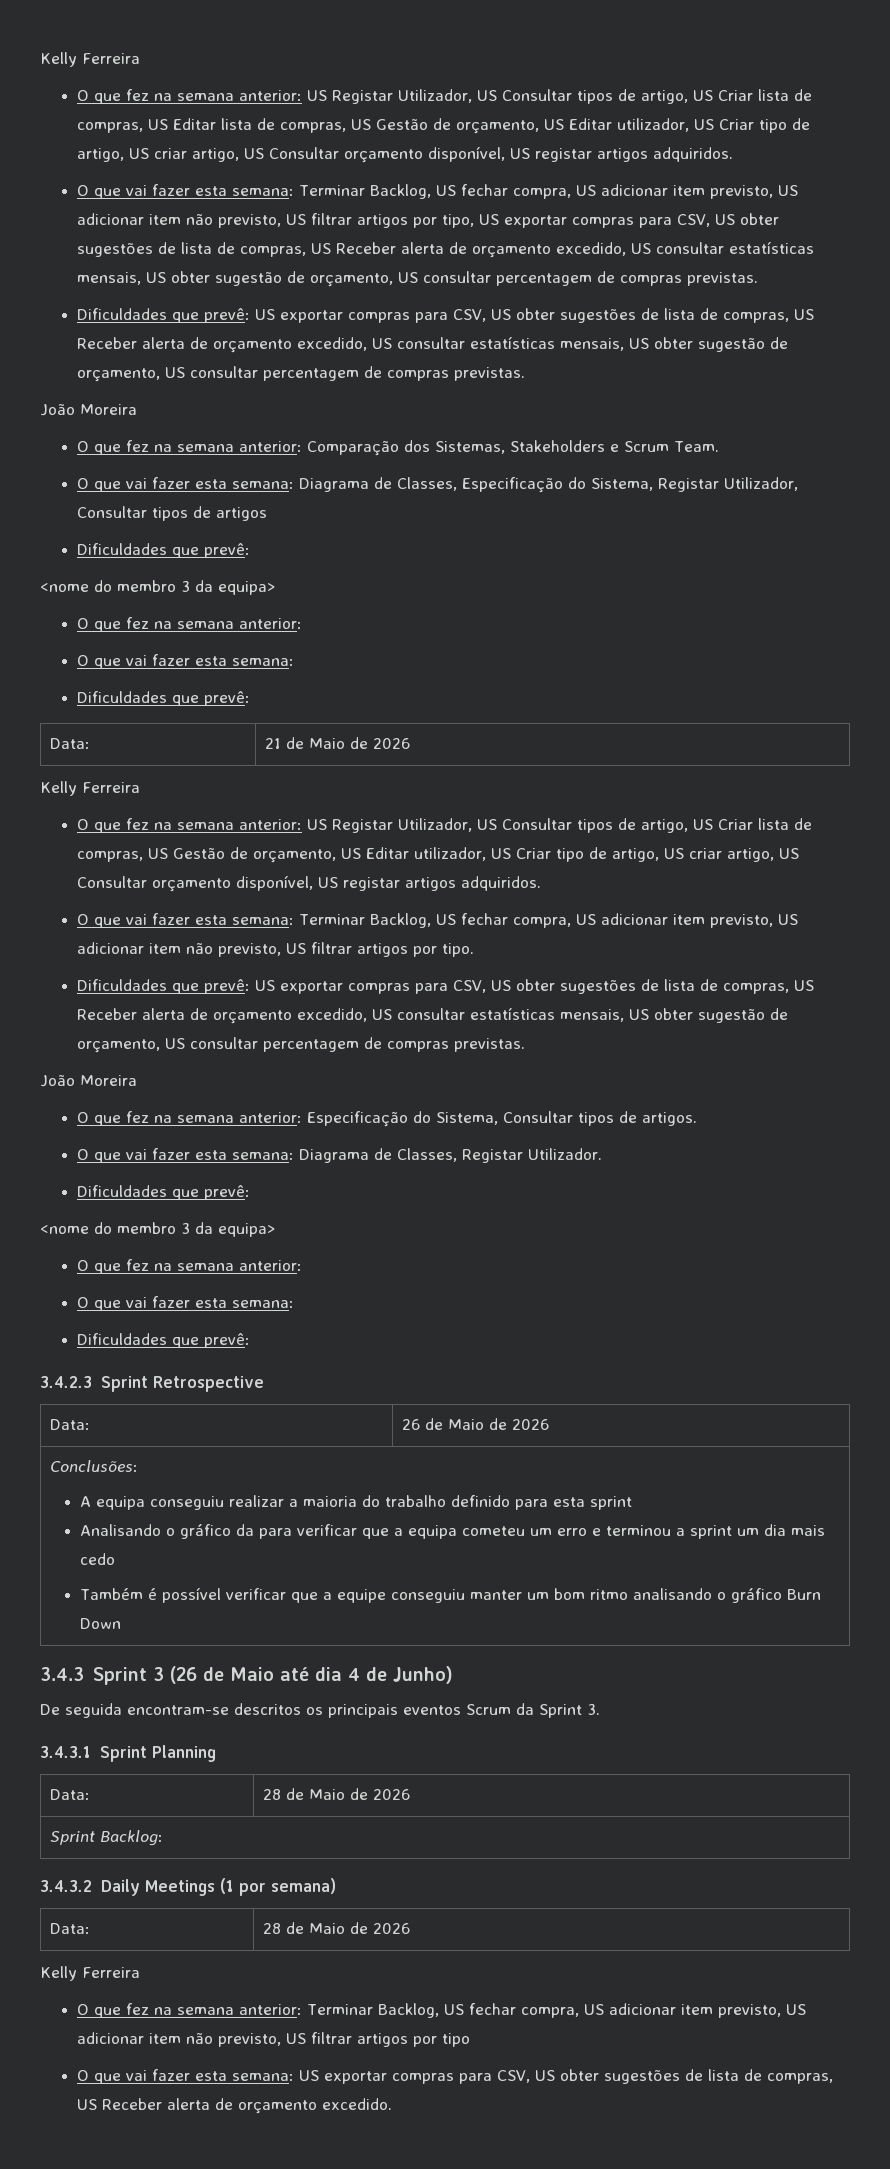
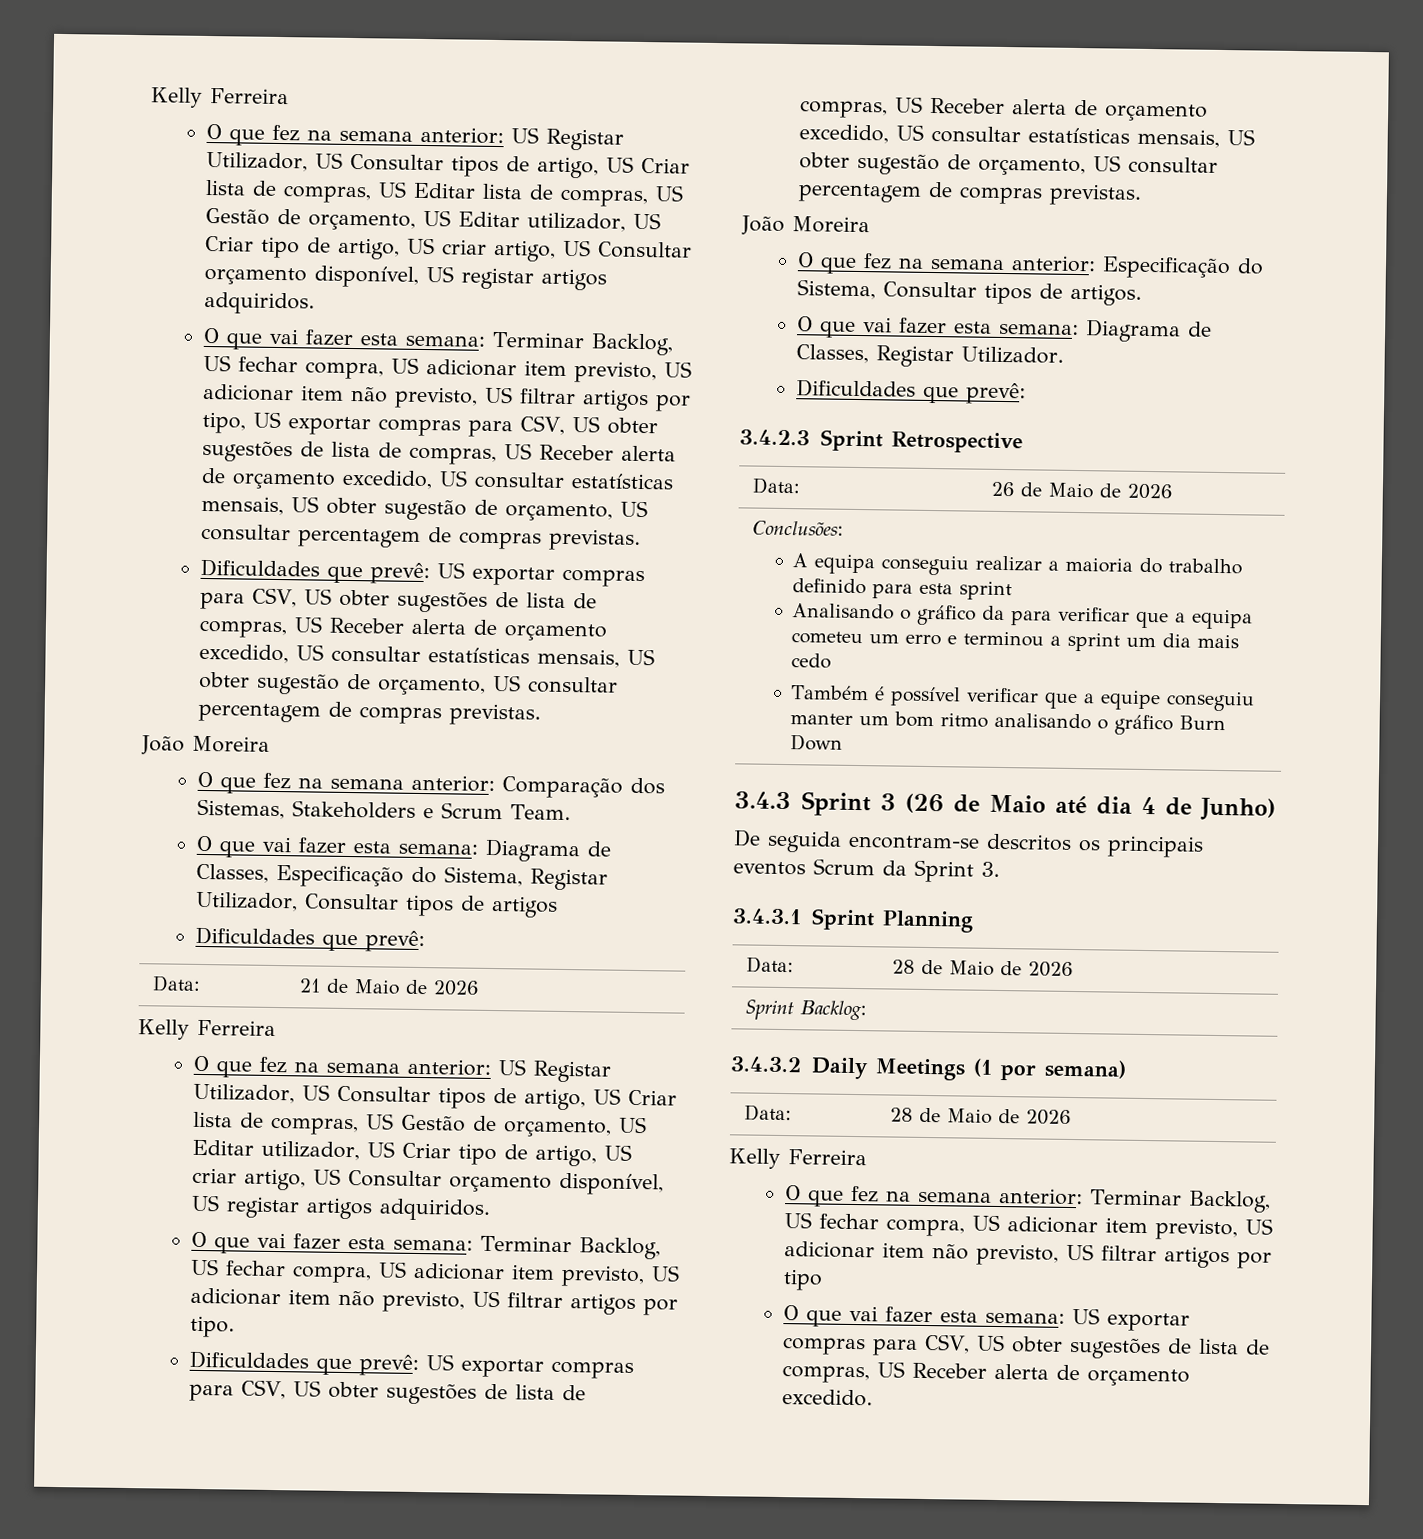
  O que vai fazer esta semana: Diagrama de Classes, Especificação do Sistema, Registar Utilizador, Consultar tipos de artigos
- Dificuldades que prevê:
- <nome do membro 3 da equipa>
- O que fez na semana anterior:
- O que vai fazer esta semana:
  O que vai fazer esta semana: Diagrama de Classes, Registar Utilizador.
- Dificuldades que prevê:
- <nome do membro 3 da equipa>
- O que fez na semana anterior:
- O que vai fazer esta semana:

